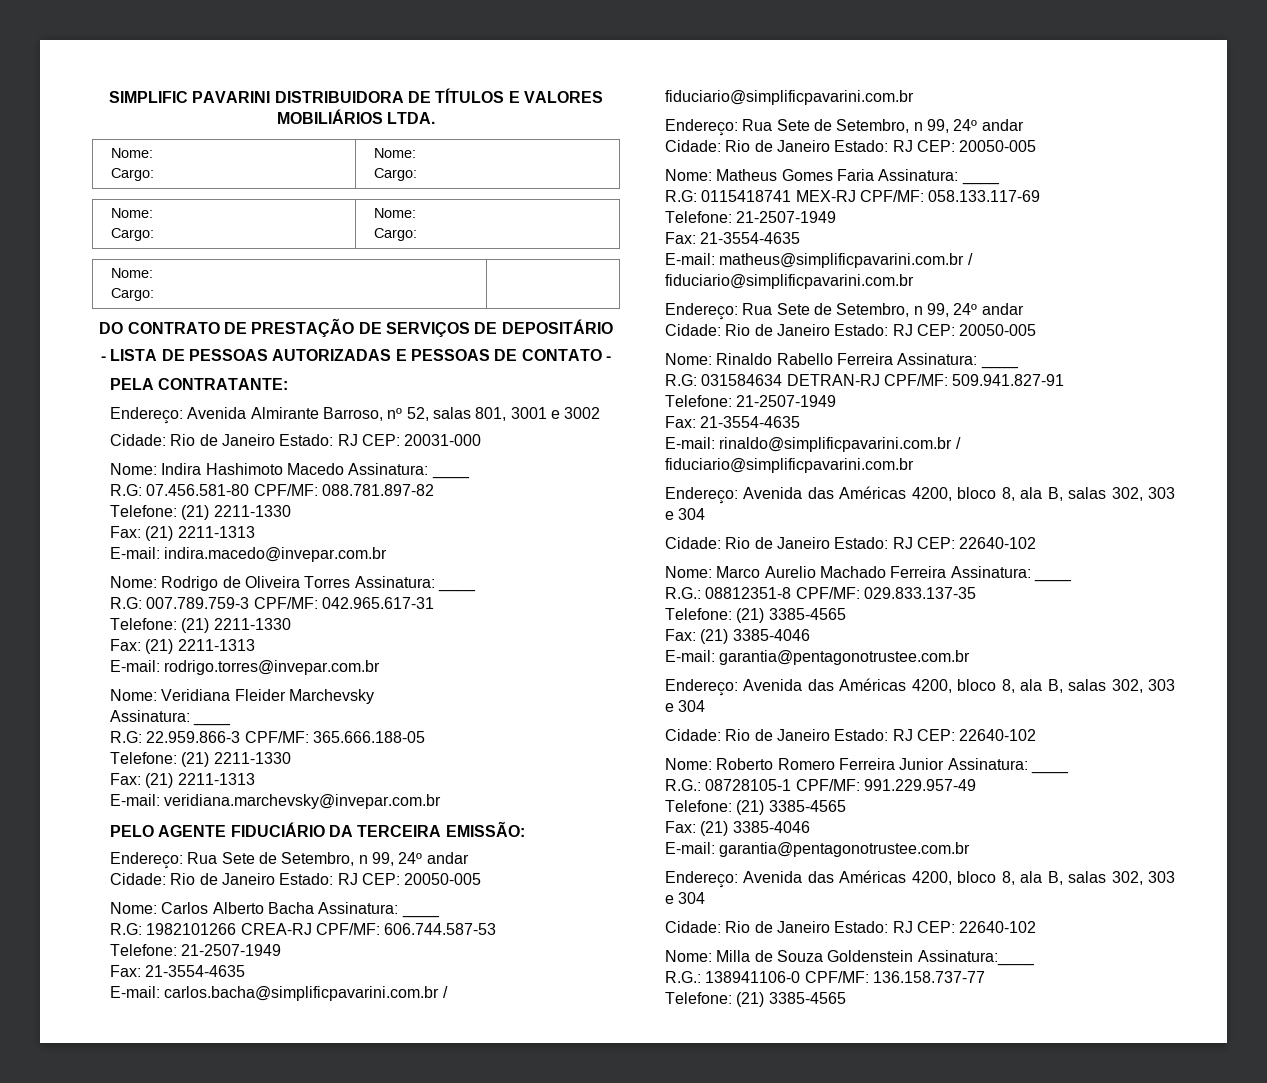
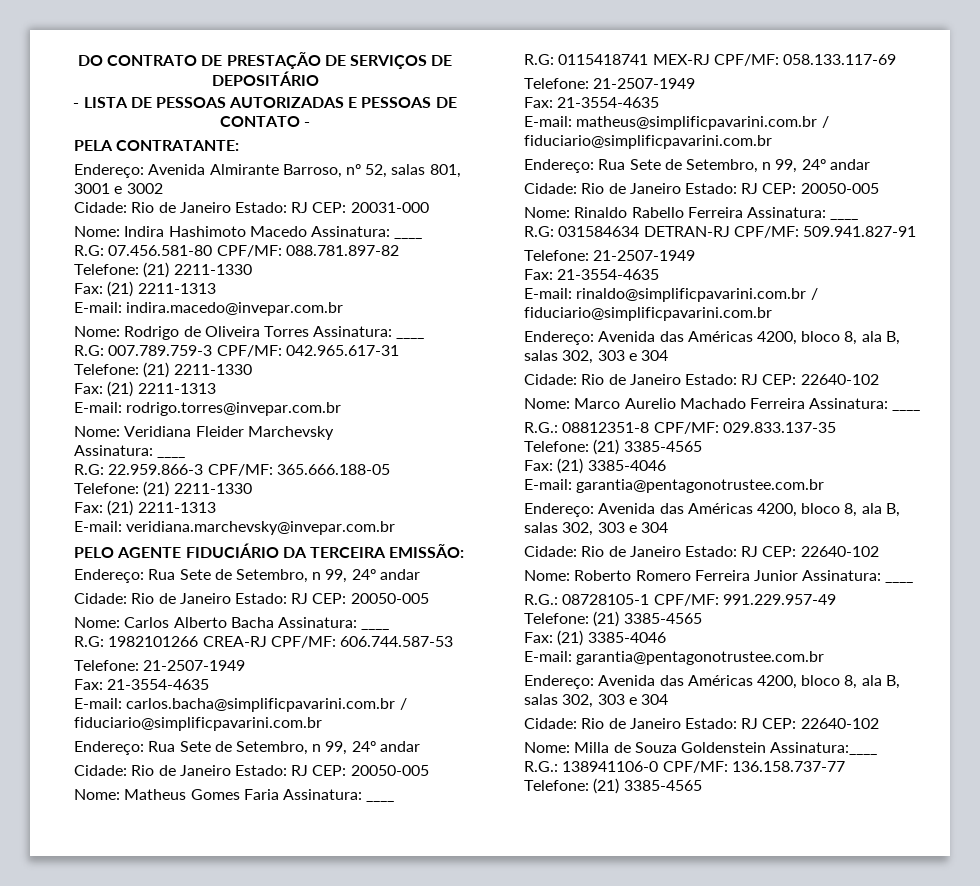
- SIMPLIFIC PAVARINI DISTRIBUIDORA DE TÍTULOS E VALORES MOBILIÁRIOS LTDA.
- Nome:
- Cargo: | Nome:
- Cargo:
- Nome:
- Cargo: | Nome:
- Cargo:
- Nome:
- Cargo: |

